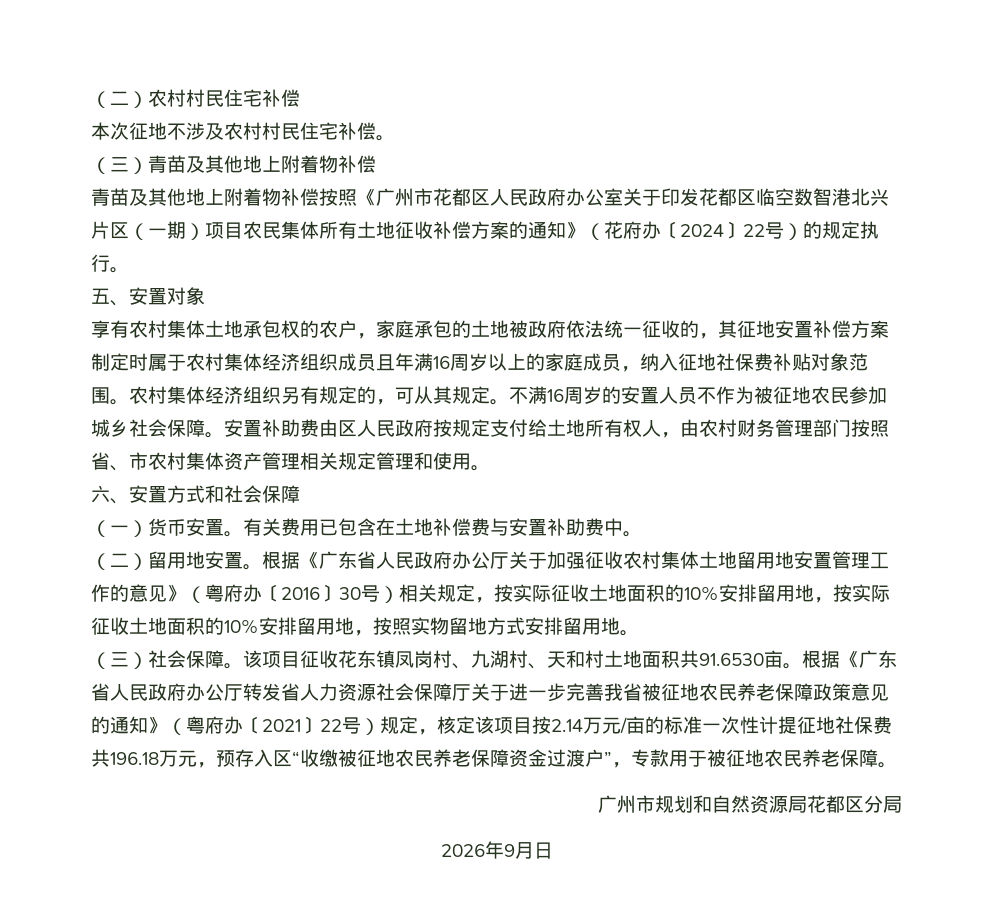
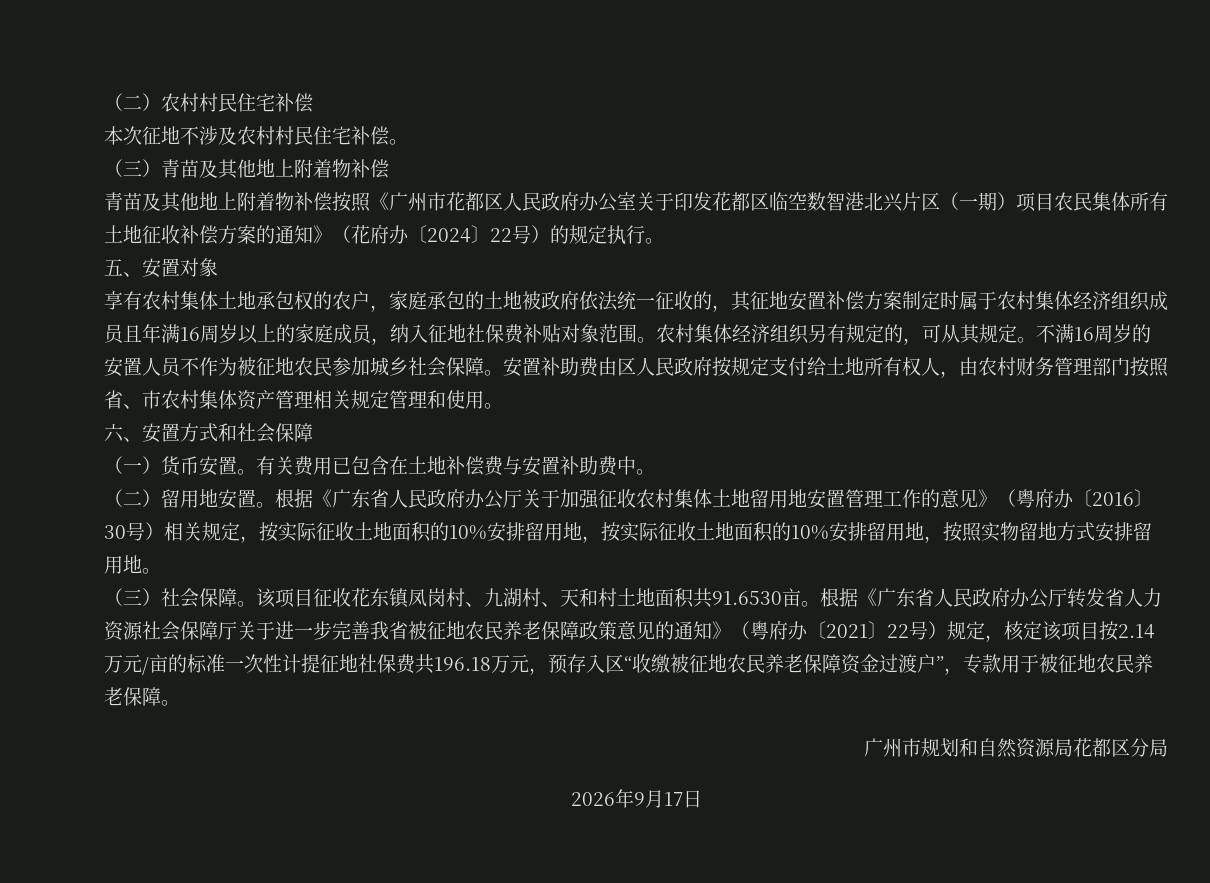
- 2026年9月日
+ 2026年9月17日

